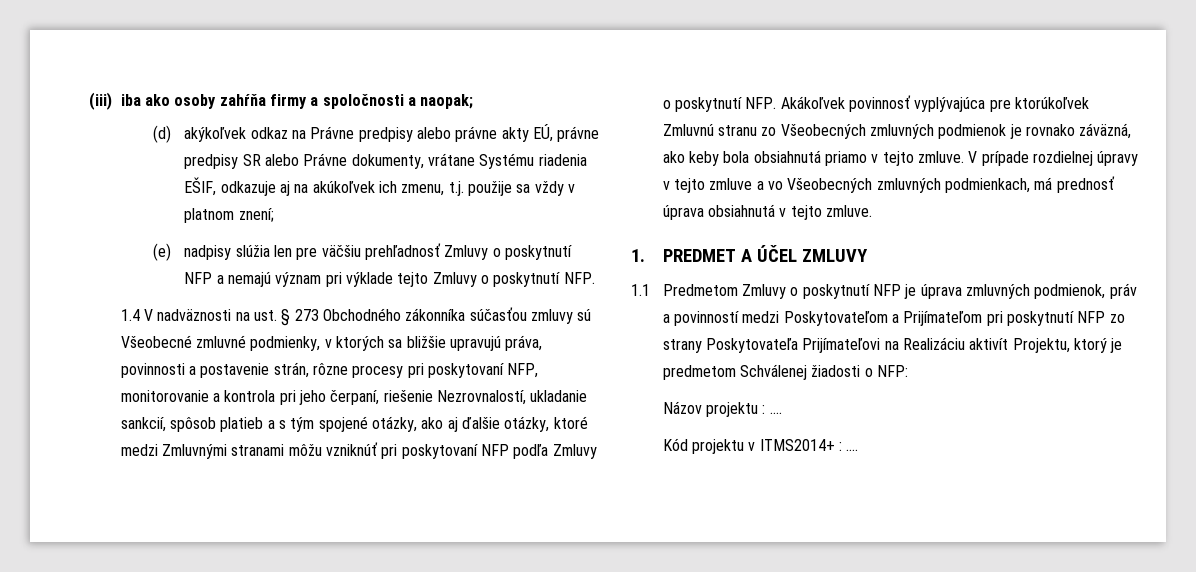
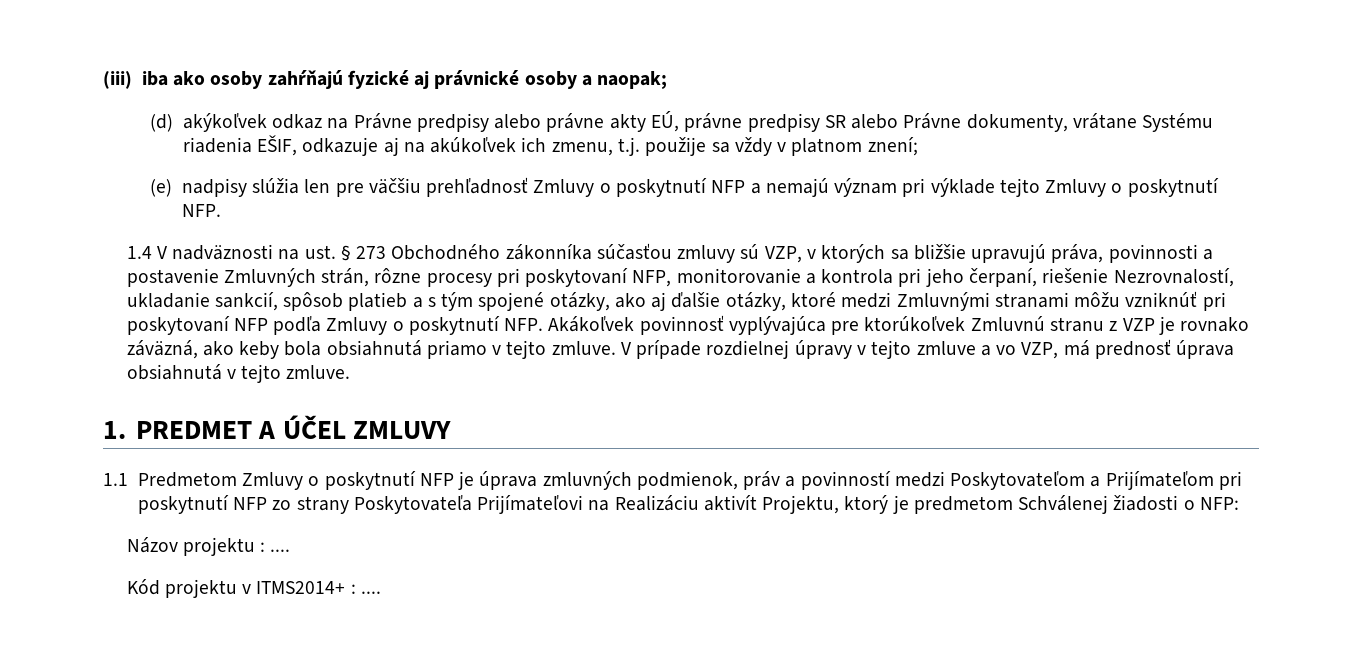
- (iii) iba ako osoby zahŕňa firmy a spoločnosti a naopak;
+ (iii) iba ako osoby zahŕňajú fyzické aj právnické osoby a naopak;
- 1.4 V nadväznosti na ust. § 273 Obchodného zákonníka súčasťou zmluvy sú Všeobecné zmluvné podmienky, v ktorých sa bližšie upravujú práva, povinnosti a postavenie strán, rôzne procesy pri poskytovaní NFP, monitorovanie a kontrola pri jeho čerpaní, riešenie Nezrovnalostí, ukladanie sankcií, spôsob platieb a s tým spojené otázky, ako aj ďalšie otázky, ktoré medzi Zmluvnými stranami môžu vzniknúť pri poskytovaní NFP podľa Zmluvy o poskytnutí NFP. Akákoľvek povinnosť vyplývajúca pre ktorúkoľvek Zmluvnú stranu zo Všeobecných zmluvných podmienok je rovnako záväzná, ako keby bola obsiahnutá priamo v tejto zmluve.
+ 1.4 V nadväznosti na ust. § 273 Obchodného zákonníka súčasťou zmluvy sú VZP, v ktorých sa bližšie upravujú práva, povinnosti a postavenie Zmluvných strán, rôzne procesy pri poskytovaní NFP, monitorovanie a kontrola pri jeho čerpaní, riešenie Nezrovnalostí, ukladanie sankcií, spôsob platieb a s tým spojené otázky, ako aj ďalšie otázky, ktoré medzi Zmluvnými stranami môžu vzniknúť pri poskytovaní NFP podľa Zmluvy o poskytnutí NFP. Akákoľvek povinnosť vyplývajúca pre ktorúkoľvek Zmluvnú stranu z VZP je rovnako záväzná, ako keby bola obsiahnutá priamo v tejto zmluve.
- V prípade rozdielnej úpravy v tejto zmluve a vo Všeobecných zmluvných podmienkach, má prednosť úprava obsiahnutá v tejto zmluve.
+ V prípade rozdielnej úpravy v tejto zmluve a vo VZP, má prednosť úprava obsiahnutá v tejto zmluve.

